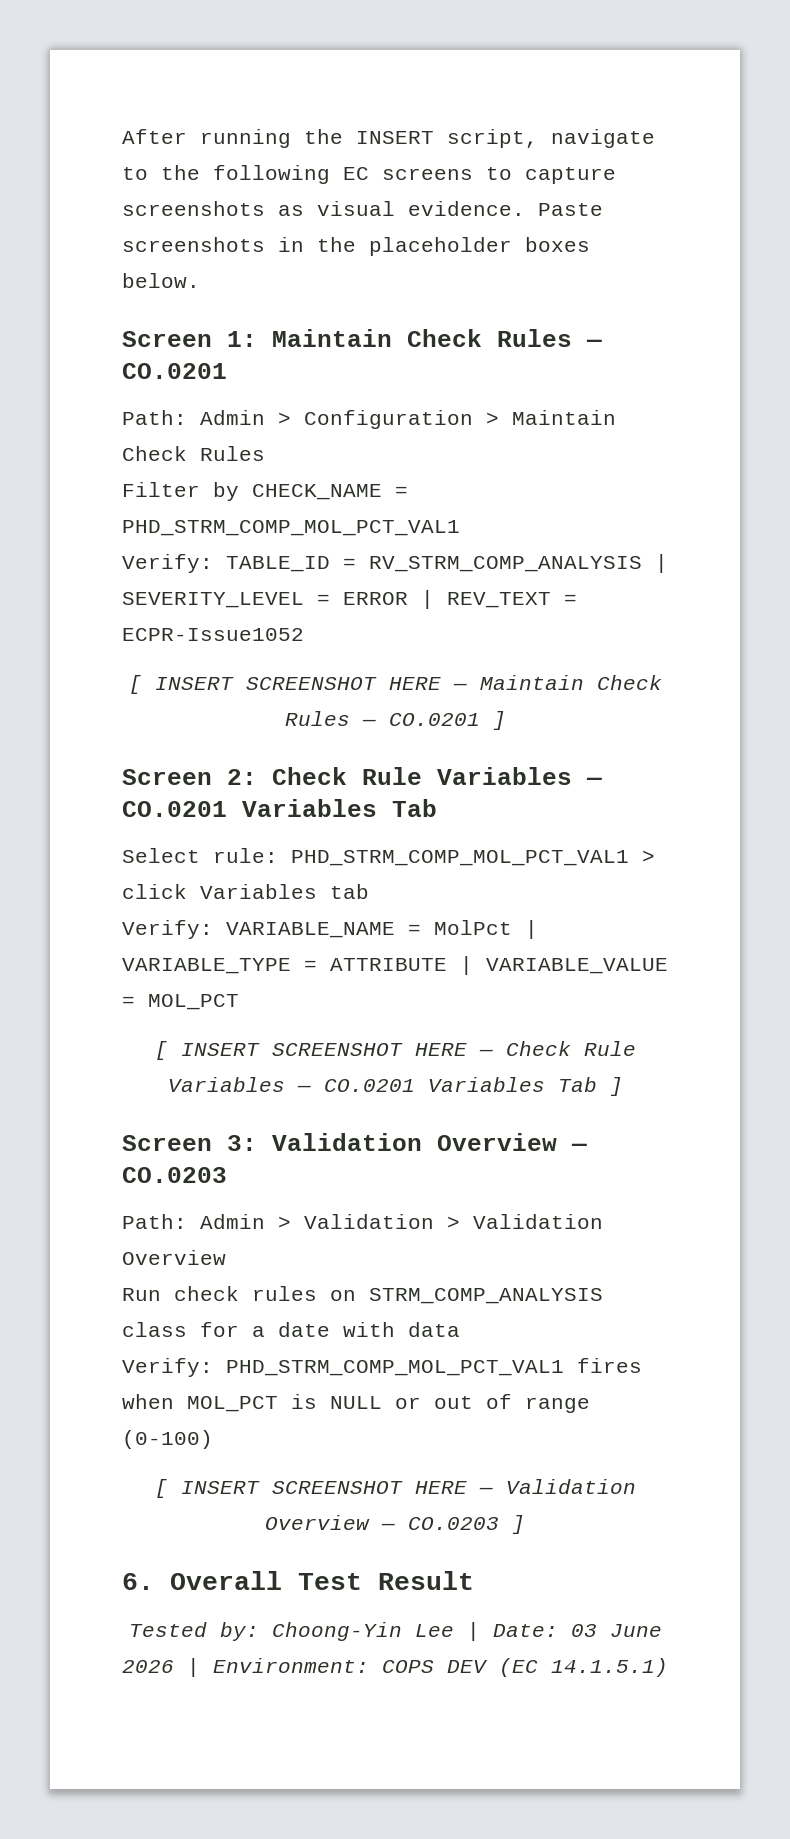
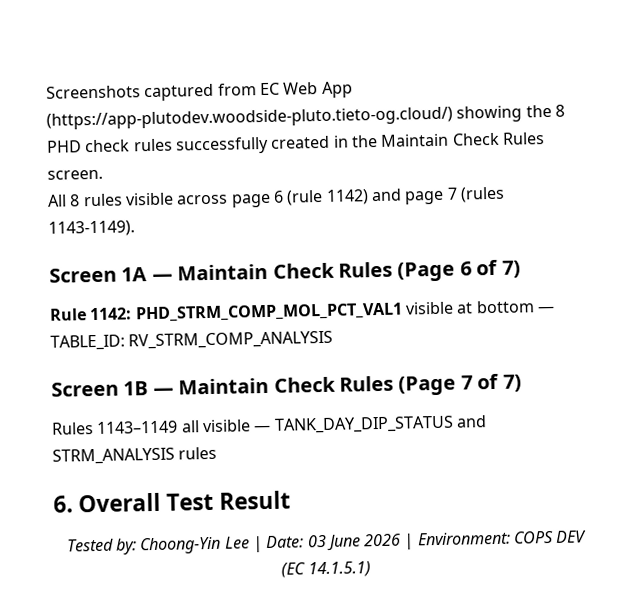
- After running the INSERT script, navigate to the following EC screens to capture screenshots as visual evidence. Paste screenshots in the placeholder boxes below.
- Screen 1: Maintain Check Rules — CO.0201
- Path: Admin > Configuration > Maintain Check Rules
- Filter by CHECK_NAME = PHD_STRM_COMP_MOL_PCT_VAL1
- Verify: TABLE_ID = RV_STRM_COMP_ANALYSIS | SEVERITY_LEVEL = ERROR | REV_TEXT = ECPR-Issue1052
- [ INSERT SCREENSHOT HERE — Maintain Check Rules — CO.0201 ]
- Screen 2: Check Rule Variables — CO.0201 Variables Tab
- Select rule: PHD_STRM_COMP_MOL_PCT_VAL1 > click Variables tab
- Verify: VARIABLE_NAME = MolPct | VARIABLE_TYPE = ATTRIBUTE | VARIABLE_VALUE = MOL_PCT
- [ INSERT SCREENSHOT HERE — Check Rule Variables — CO.0201 Variables Tab ]
- Screen 3: Validation Overview — CO.0203
- Path: Admin > Validation > Validation Overview
- Run check rules on STRM_COMP_ANALYSIS class for a date with data
- Verify: PHD_STRM_COMP_MOL_PCT_VAL1 fires when MOL_PCT is NULL or out of range (0-100)
- [ INSERT SCREENSHOT HERE — Validation Overview — CO.0203 ]
+ Screenshots captured from EC Web App (https://app-plutodev.woodside-pluto.tieto-og.cloud/) showing the 8 PHD check rules successfully created in the Maintain Check Rules screen.
+ All 8 rules visible across page 6 (rule 1142) and page 7 (rules 1143-1149).
+ Screen 1A — Maintain Check Rules (Page 6 of 7)
+ Rule 1142: PHD_STRM_COMP_MOL_PCT_VAL1 visible at bottom — TABLE_ID: RV_STRM_COMP_ANALYSIS
+ Screen 1B — Maintain Check Rules (Page 7 of 7)
+ Rules 1143–1149 all visible — TANK_DAY_DIP_STATUS and STRM_ANALYSIS rules

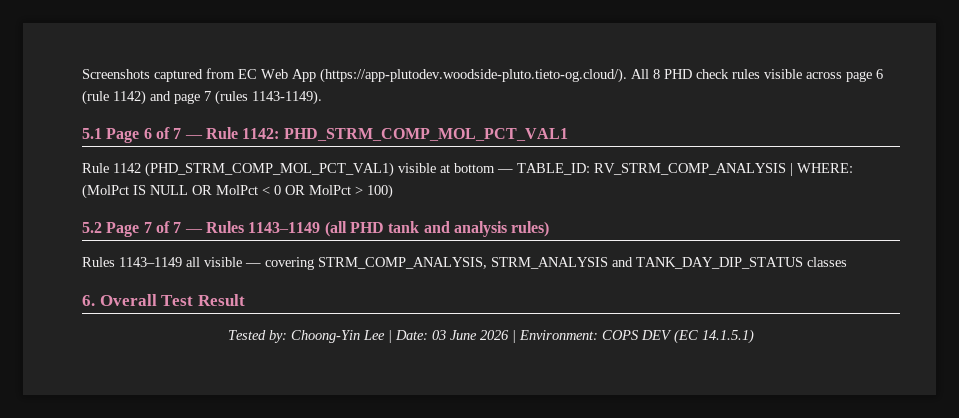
- Screenshots captured from EC Web App (https://app-plutodev.woodside-pluto.tieto-og.cloud/) showing the 8 PHD check rules successfully created in the Maintain Check Rules screen.
- All 8 rules visible across page 6 (rule 1142) and page 7 (rules 1143-1149).
+ Screenshots captured from EC Web App (https://app-plutodev.woodside-pluto.tieto-og.cloud/). All 8 PHD check rules visible across page 6 (rule 1142) and page 7 (rules 1143-1149).
- Screen 1A — Maintain Check Rules (Page 6 of 7)
- Rule 1142: PHD_STRM_COMP_MOL_PCT_VAL1 visible at bottom — TABLE_ID: RV_STRM_COMP_ANALYSIS
- Screen 1B — Maintain Check Rules (Page 7 of 7)
+ 5.1 Page 6 of 7 — Rule 1142: PHD_STRM_COMP_MOL_PCT_VAL1
+ Rule 1142 (PHD_STRM_COMP_MOL_PCT_VAL1) visible at bottom — TABLE_ID: RV_STRM_COMP_ANALYSIS | WHERE: (MolPct IS NULL OR MolPct < 0 OR MolPct > 100)
+ 5.2 Page 7 of 7 — Rules 1143–1149 (all PHD tank and analysis rules)
- Rules 1143–1149 all visible — TANK_DAY_DIP_STATUS and STRM_ANALYSIS rules
+ Rules 1143–1149 all visible — covering STRM_COMP_ANALYSIS, STRM_ANALYSIS and TANK_DAY_DIP_STATUS classes

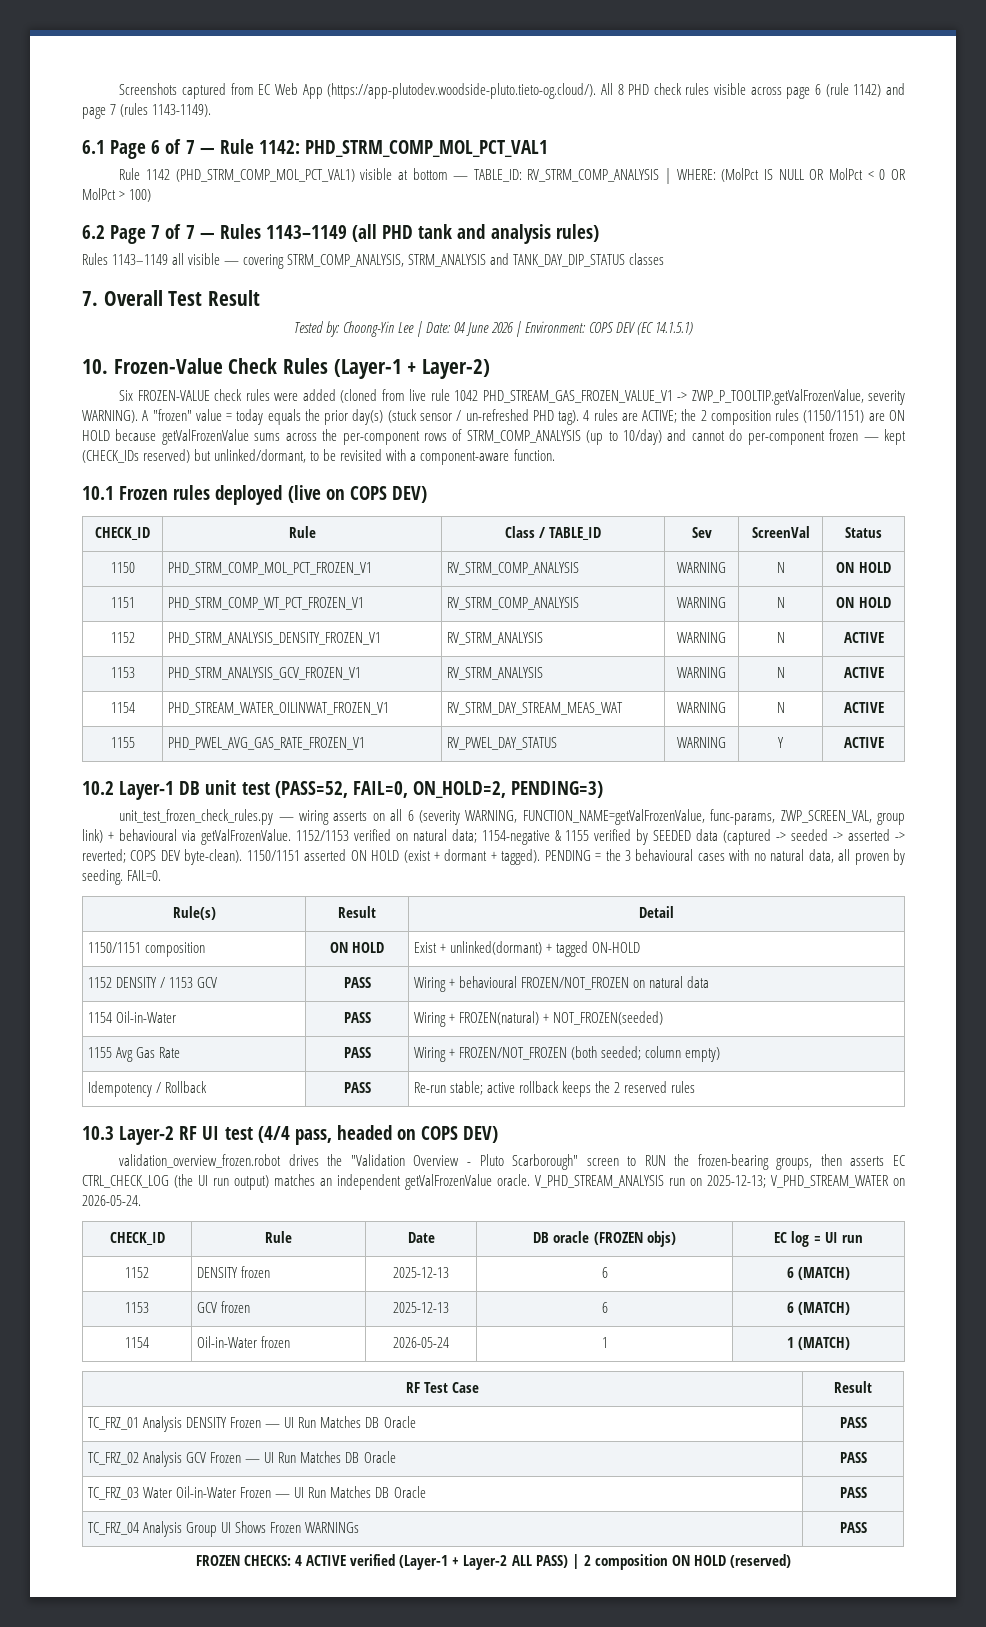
- 5.1 Page 6 of 7 — Rule 1142: PHD_STRM_COMP_MOL_PCT_VAL1
+ 6.1 Page 6 of 7 — Rule 1142: PHD_STRM_COMP_MOL_PCT_VAL1
- 5.2 Page 7 of 7 — Rules 1143–1149 (all PHD tank and analysis rules)
+ 6.2 Page 7 of 7 — Rules 1143–1149 (all PHD tank and analysis rules)
- 6. Overall Test Result
+ 7. Overall Test Result
- Tested by: Choong-Yin Lee | Date: 03 June 2026 | Environment: COPS DEV (EC 14.1.5.1)
+ Tested by: Choong-Yin Lee | Date: 04 June 2026 | Environment: COPS DEV (EC 14.1.5.1)
+ 10. Frozen-Value Check Rules (Layer-1 + Layer-2)
+ Six FROZEN-VALUE check rules were added (cloned from live rule 1042 PHD_STREAM_GAS_FROZEN_VALUE_V1 -> ZWP_P_TOOLTIP.getValFrozenValue, severity WARNING). A "frozen" value = today equals the prior day(s) (stuck sensor / un-refreshed PHD tag). 4 rules are ACTIVE; the 2 composition rules (1150/1151) are ON HOLD because getValFrozenValue sums across the per-component rows of STRM_COMP_ANALYSIS (up to 10/day) and cannot do per-component frozen — kept (CHECK_IDs reserved) but unlinked/dormant, to be revisited with a component-aware function.
+ 10.1 Frozen rules deployed (live on COPS DEV)
+ CHECK_ID | Rule | Class / TABLE_ID | Sev | ScreenVal | Status
+ 1150 | PHD_STRM_COMP_MOL_PCT_FROZEN_V1 | RV_STRM_COMP_ANALYSIS | WARNING | N | ON HOLD
+ 1151 | PHD_STRM_COMP_WT_PCT_FROZEN_V1 | RV_STRM_COMP_ANALYSIS | WARNING | N | ON HOLD
+ 1152 | PHD_STRM_ANALYSIS_DENSITY_FROZEN_V1 | RV_STRM_ANALYSIS | WARNING | N | ACTIVE
+ 1153 | PHD_STRM_ANALYSIS_GCV_FROZEN_V1 | RV_STRM_ANALYSIS | WARNING | N | ACTIVE
+ 1154 | PHD_STREAM_WATER_OILINWAT_FROZEN_V1 | RV_STRM_DAY_STREAM_MEAS_WAT | WARNING | N | ACTIVE
+ 1155 | PHD_PWEL_AVG_GAS_RATE_FROZEN_V1 | RV_PWEL_DAY_STATUS | WARNING | Y | ACTIVE
+ 10.2 Layer-1 DB unit test (PASS=52, FAIL=0, ON_HOLD=2, PENDING=3)
+ unit_test_frozen_check_rules.py — wiring asserts on all 6 (severity WARNING, FUNCTION_NAME=getValFrozenValue, func-params, ZWP_SCREEN_VAL, group link) + behavioural via getValFrozenValue. 1152/1153 verified on natural data; 1154-negative & 1155 verified by SEEDED data (captured -> seeded -> asserted -> reverted; COPS DEV byte-clean). 1150/1151 asserted ON HOLD (exist + dormant + tagged). PENDING = the 3 behavioural cases with no natural data, all proven by seeding. FAIL=0.
+ Rule(s) | Result | Detail
+ 1150/1151 composition | ON HOLD | Exist + unlinked(dormant) + tagged ON-HOLD
+ 1152 DENSITY / 1153 GCV | PASS | Wiring + behavioural FROZEN/NOT_FROZEN on natural data
+ 1154 Oil-in-Water | PASS | Wiring + FROZEN(natural) + NOT_FROZEN(seeded)
+ 1155 Avg Gas Rate | PASS | Wiring + FROZEN/NOT_FROZEN (both seeded; column empty)
+ Idempotency / Rollback | PASS | Re-run stable; active rollback keeps the 2 reserved rules
+ 10.3 Layer-2 RF UI test (4/4 pass, headed on COPS DEV)
+ validation_overview_frozen.robot drives the "Validation Overview - Pluto Scarborough" screen to RUN the frozen-bearing groups, then asserts EC CTRL_CHECK_LOG (the UI run output) matches an independent getValFrozenValue oracle. V_PHD_STREAM_ANALYSIS run on 2025-12-13; V_PHD_STREAM_WATER on 2026-05-24.
+ CHECK_ID | Rule | Date | DB oracle (FROZEN objs) | EC log = UI run
+ 1152 | DENSITY frozen | 2025-12-13 | 6 | 6 (MATCH)
+ 1153 | GCV frozen | 2025-12-13 | 6 | 6 (MATCH)
+ 1154 | Oil-in-Water frozen | 2026-05-24 | 1 | 1 (MATCH)
+ RF Test Case | Result
+ TC_FRZ_01 Analysis DENSITY Frozen — UI Run Matches DB Oracle | PASS
+ TC_FRZ_02 Analysis GCV Frozen — UI Run Matches DB Oracle | PASS
+ TC_FRZ_03 Water Oil-in-Water Frozen — UI Run Matches DB Oracle | PASS
+ TC_FRZ_04 Analysis Group UI Shows Frozen WARNINGs | PASS
+ FROZEN CHECKS: 4 ACTIVE verified (Layer-1 + Layer-2 ALL PASS) | 2 composition ON HOLD (reserved)

